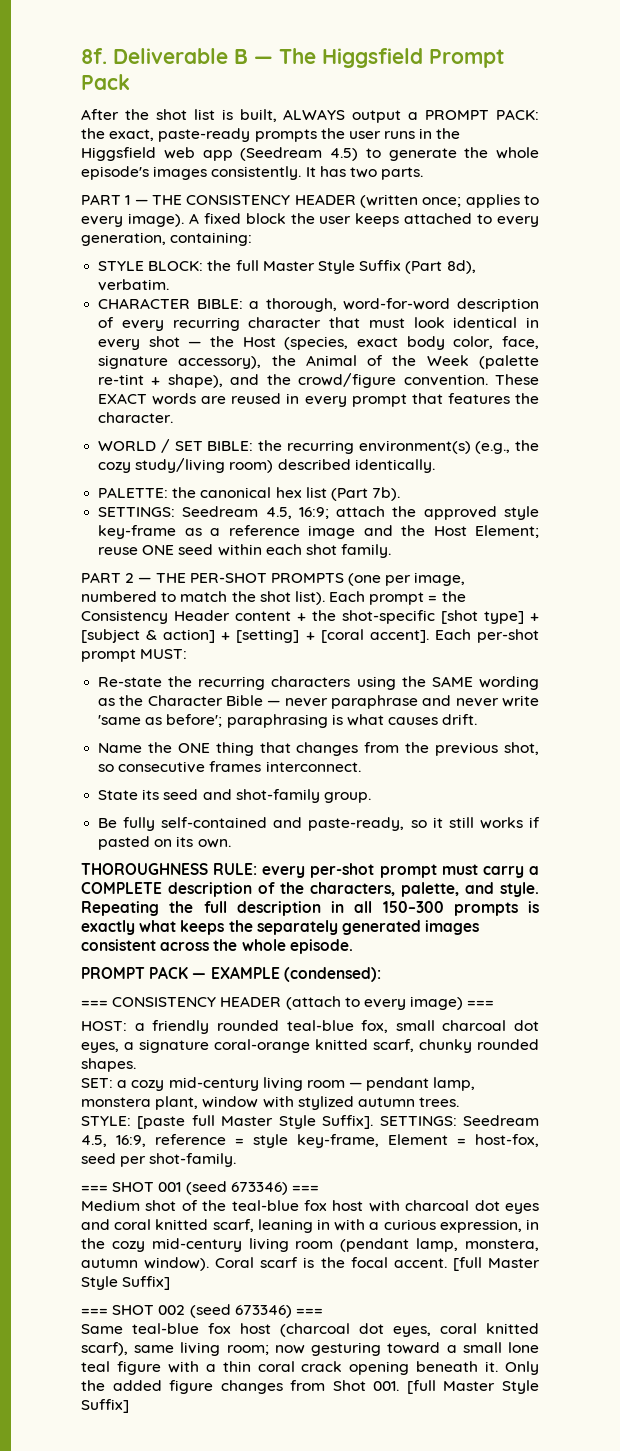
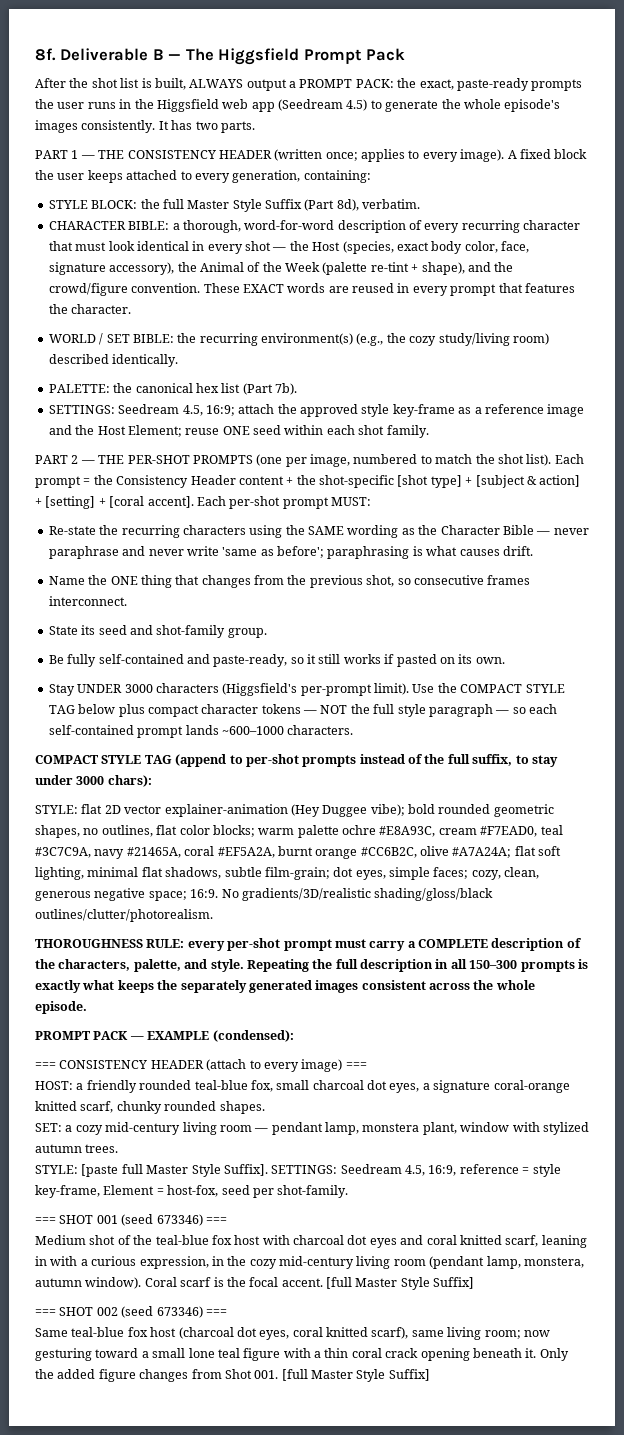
+ Stay UNDER 3000 characters (Higgsfield's per-prompt limit). Use the COMPACT STYLE TAG below plus compact character tokens — NOT the full style paragraph — so each self-contained prompt lands ~600–1000 characters.
+ COMPACT STYLE TAG (append to per-shot prompts instead of the full suffix, to stay under 3000 chars):
+ STYLE: flat 2D vector explainer-animation (Hey Duggee vibe); bold rounded geometric shapes, no outlines, flat color blocks; warm palette ochre #E8A93C, cream #F7EAD0, teal #3C7C9A, navy #21465A, coral #EF5A2A, burnt orange #CC6B2C, olive #A7A24A; flat soft lighting, minimal flat shadows, subtle film-grain; dot eyes, simple faces; cozy, clean, generous negative space; 16:9. No gradients/3D/realistic shading/gloss/black outlines/clutter/photorealism.

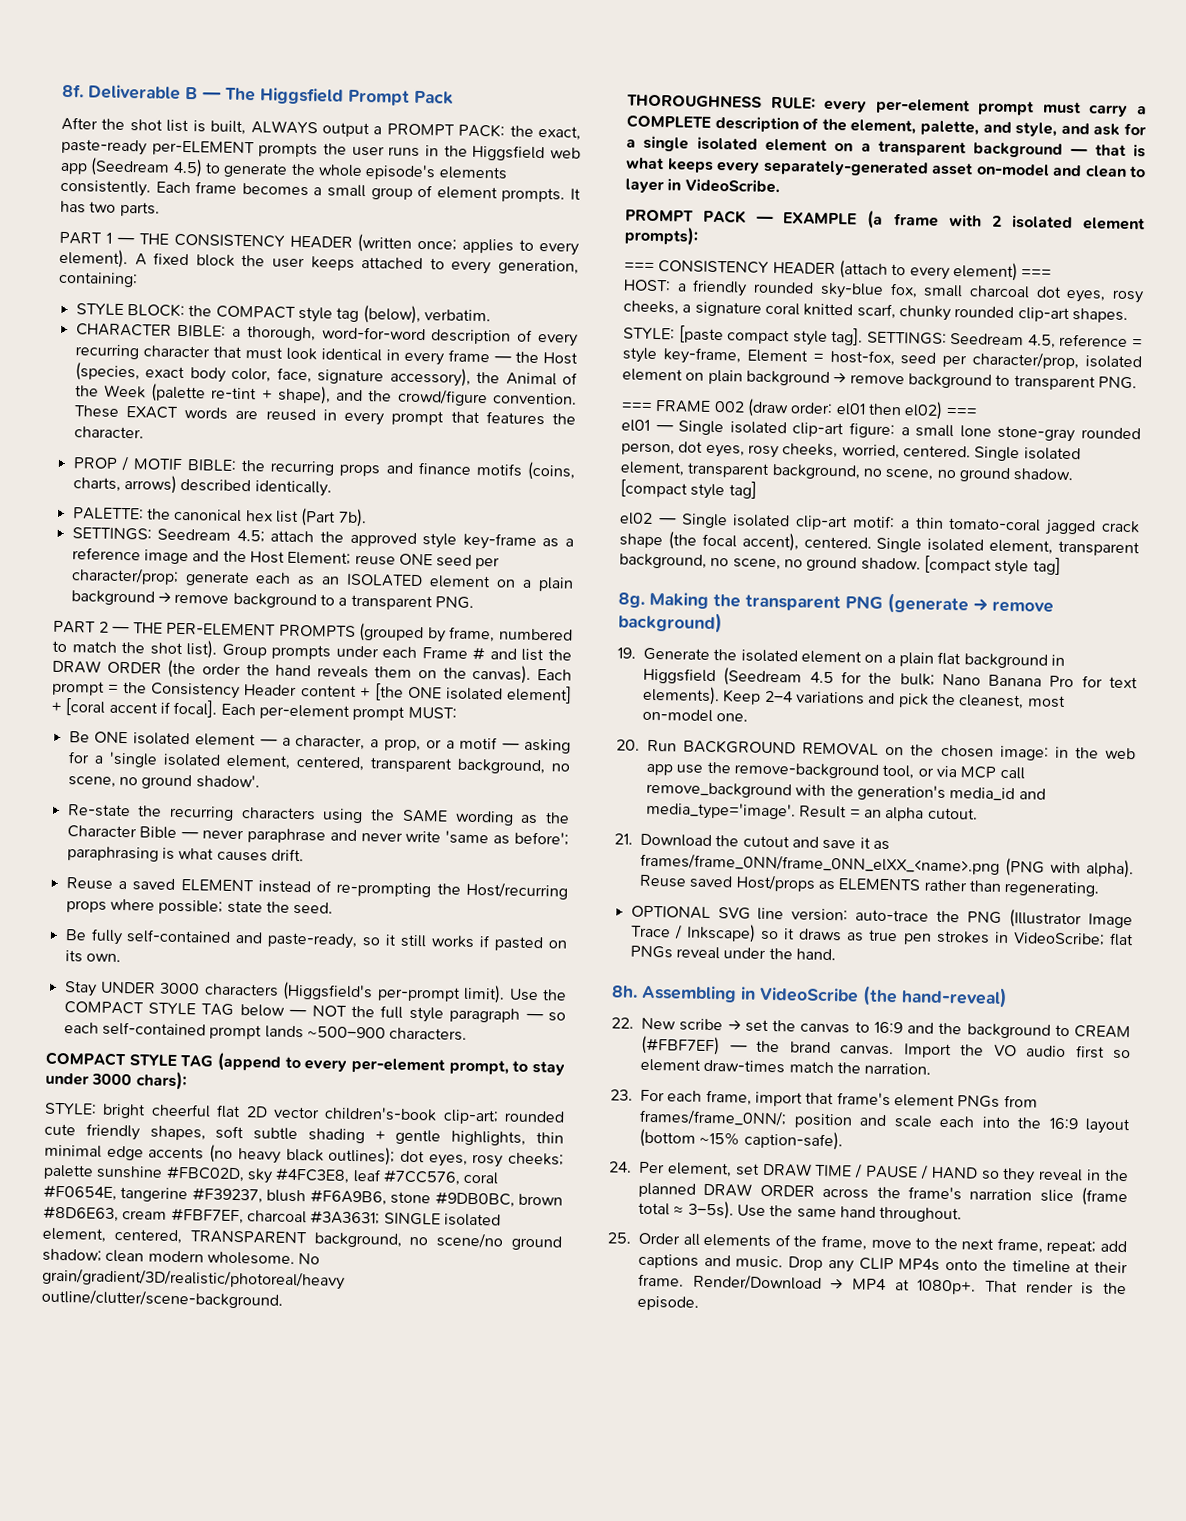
- After the shot list is built, ALWAYS output a PROMPT PACK: the exact, paste-ready prompts the user runs in the Higgsfield web app (Seedream 4.5) to generate the whole episode's images consistently.
+ After the shot list is built, ALWAYS output a PROMPT PACK: the exact, paste-ready per-ELEMENT prompts the user runs in the Higgsfield web app (Seedream 4.5) to generate the whole episode's elements consistently. Each frame becomes a small group of element prompts.
- PART 1 — THE CONSISTENCY HEADER (written once; applies to every image).
+ PART 1 — THE CONSISTENCY HEADER (written once; applies to every element).
- STYLE BLOCK: the full Master Style Suffix (Part 8d), verbatim.
+ STYLE BLOCK: the COMPACT style tag (below), verbatim.
- CHARACTER BIBLE: a thorough, word-for-word description of every recurring character that must look identical in every shot — the Host (species, exact body color, face, signature accessory), the Animal of the Week (palette re-tint + shape), and the crowd/figure convention.
+ CHARACTER BIBLE: a thorough, word-for-word description of every recurring character that must look identical in every frame — the Host (species, exact body color, face, signature accessory), the Animal of the Week (palette re-tint + shape), and the crowd/figure convention.
- WORLD / SET BIBLE: the recurring environment(s) (e.g., the cozy study/living room) described identically.
+ PROP / MOTIF BIBLE: the recurring props and finance motifs (coins, charts, arrows) described identically.
- SETTINGS: Seedream 4.5, 16:9; attach the approved style key-frame as a reference image and the Host Element; reuse ONE seed within each shot family.
+ SETTINGS: Seedream 4.5; attach the approved style key-frame as a reference image and the Host Element; reuse ONE seed per character/prop; generate each as an ISOLATED element on a plain background → remove background to a transparent PNG.
- PART 2 — THE PER-SHOT PROMPTS (one per image, numbered to match the shot list).
+ PART 2 — THE PER-ELEMENT PROMPTS (grouped by frame, numbered to match the shot list).
+ Group prompts under each Frame # and list the DRAW ORDER (the order the hand reveals them on the canvas).
- Each prompt = the Consistency Header content + the shot-specific [shot type] + [subject & action] + [setting] + [coral accent]. Each per-shot prompt MUST:
+ Each prompt = the Consistency Header content + [the ONE isolated element] + [coral accent if focal]. Each per-element prompt MUST:
+ Be ONE isolated element — a character, a prop, or a motif — asking for a 'single isolated element, centered, transparent background, no scene, no ground shadow'.
- Name the ONE thing that changes from the previous shot, so consecutive frames interconnect.
- State its seed and shot-family group.
+ Reuse a saved ELEMENT instead of re-prompting the Host/recurring props where possible; state the seed.
- Use the COMPACT STYLE TAG below plus compact character tokens — NOT the full style paragraph — so each self-contained prompt lands ~600–1000 characters.
+ Use the COMPACT STYLE TAG below — NOT the full style paragraph — so each self-contained prompt lands ~500–900 characters.
- COMPACT STYLE TAG (append to per-shot prompts instead of the full suffix, to stay under 3000 chars):
+ COMPACT STYLE TAG (append to every per-element prompt, to stay under 3000 chars):
- STYLE: flat 2D vector explainer-animation (Hey Duggee vibe); bold rounded geometric shapes, no outlines, flat color blocks; warm palette ochre #E8A93C, cream #F7EAD0, teal #3C7C9A, navy #21465A, coral #EF5A2A, burnt orange #CC6B2C, olive #A7A24A; flat soft lighting, minimal flat shadows, subtle film-grain; dot eyes, simple faces; cozy, clean, generous negative space; 16:9. No gradients/3D/realistic shading/gloss/black outlines/clutter/photorealism.
+ STYLE: bright cheerful flat 2D vector children's-book clip-art; rounded cute friendly shapes, soft subtle shading + gentle highlights, thin minimal edge accents (no heavy black outlines); dot eyes, rosy cheeks; palette sunshine #FBC02D, sky #4FC3E8, leaf #7CC576, coral #F0654E, tangerine #F39237, blush #F6A9B6, stone #9DB0BC, brown #8D6E63, cream #FBF7EF, charcoal #3A3631; SINGLE isolated element, centered, TRANSPARENT background, no scene/no ground shadow; clean modern wholesome. No grain/gradient/3D/realistic/photoreal/heavy outline/clutter/scene-background.
- THOROUGHNESS RULE: every per-shot prompt must carry a COMPLETE description of the characters, palette, and style. Repeating the full description in all 150–300 prompts is exactly what keeps the separately generated images consistent across the whole episode.
- PROMPT PACK — EXAMPLE (condensed):
+ THOROUGHNESS RULE: every per-element prompt must carry a COMPLETE description of the element, palette, and style, and ask for a single isolated element on a transparent background — that is what keeps every separately-generated asset on-model and clean to layer in VideoScribe.
+ PROMPT PACK — EXAMPLE (a frame with 2 isolated element prompts):
- === CONSISTENCY HEADER (attach to every image) ===
+ === CONSISTENCY HEADER (attach to every element) ===
- HOST: a friendly rounded teal-blue fox, small charcoal dot eyes, a signature coral-orange knitted scarf, chunky rounded shapes.
+ HOST: a friendly rounded sky-blue fox, small charcoal dot eyes, rosy cheeks, a signature coral knitted scarf, chunky rounded clip-art shapes.
- SET: a cozy mid-century living room — pendant lamp, monstera plant, window with stylized autumn trees.
- STYLE: [paste full Master Style Suffix]. SETTINGS: Seedream 4.5, 16:9, reference = style key-frame, Element = host-fox, seed per shot-family.
- === SHOT 001 (seed 673346) ===
- Medium shot of the teal-blue fox host with charcoal dot eyes and coral knitted scarf, leaning in with a curious expression, in the cozy mid-century living room (pendant lamp, monstera, autumn window). Coral scarf is the focal accent. [full Master Style Suffix]
- === SHOT 002 (seed 673346) ===
- Same teal-blue fox host (charcoal dot eyes, coral knitted scarf), same living room; now gesturing toward a small lone teal figure with a thin coral crack opening beneath it. Only the added figure changes from Shot 001. [full Master Style Suffix]
+ STYLE: [paste compact style tag]. SETTINGS: Seedream 4.5, reference = style key-frame, Element = host-fox, seed per character/prop, isolated element on plain background → remove background to transparent PNG.
+ === FRAME 002 (draw order: el01 then el02) ===
+ el01 — Single isolated clip-art figure: a small lone stone-gray rounded person, dot eyes, rosy cheeks, worried, centered. Single isolated element, transparent background, no scene, no ground shadow. [compact style tag]
+ el02 — Single isolated clip-art motif: a thin tomato-coral jagged crack shape (the focal accent), centered. Single isolated element, transparent background, no scene, no ground shadow. [compact style tag]
+ 8g. Making the transparent PNG (generate → remove background)
+ 19. Generate the isolated element on a plain flat background in Higgsfield (Seedream 4.5 for the bulk; Nano Banana Pro for text elements). Keep 2–4 variations and pick the cleanest, most on-model one.
+ 20. Run BACKGROUND REMOVAL on the chosen image: in the web app use the remove-background tool, or via MCP call remove_background with the generation's media_id and media_type='image'. Result = an alpha cutout.
+ 21. Download the cutout and save it as frames/frame_0NN/frame_0NN_elXX_<name>.png (PNG with alpha). Reuse saved Host/props as ELEMENTS rather than regenerating.
+ OPTIONAL SVG line version: auto-trace the PNG (Illustrator Image Trace / Inkscape) so it draws as true pen strokes in VideoScribe; flat PNGs reveal under the hand.
+ 8h. Assembling in VideoScribe (the hand-reveal)
+ 22. New scribe → set the canvas to 16:9 and the background to CREAM (#FBF7EF) — the brand canvas. Import the VO audio first so element draw-times match the narration.
+ 23. For each frame, import that frame's element PNGs from frames/frame_0NN/; position and scale each into the 16:9 layout (bottom ~15% caption-safe).
+ 24. Per element, set DRAW TIME / PAUSE / HAND so they reveal in the planned DRAW ORDER across the frame's narration slice (frame total ≈ 3–5s). Use the same hand throughout.
+ 25. Order all elements of the frame, move to the next frame, repeat; add captions and music. Drop any CLIP MP4s onto the timeline at their frame. Render/Download → MP4 at 1080p+. That render is the episode.

